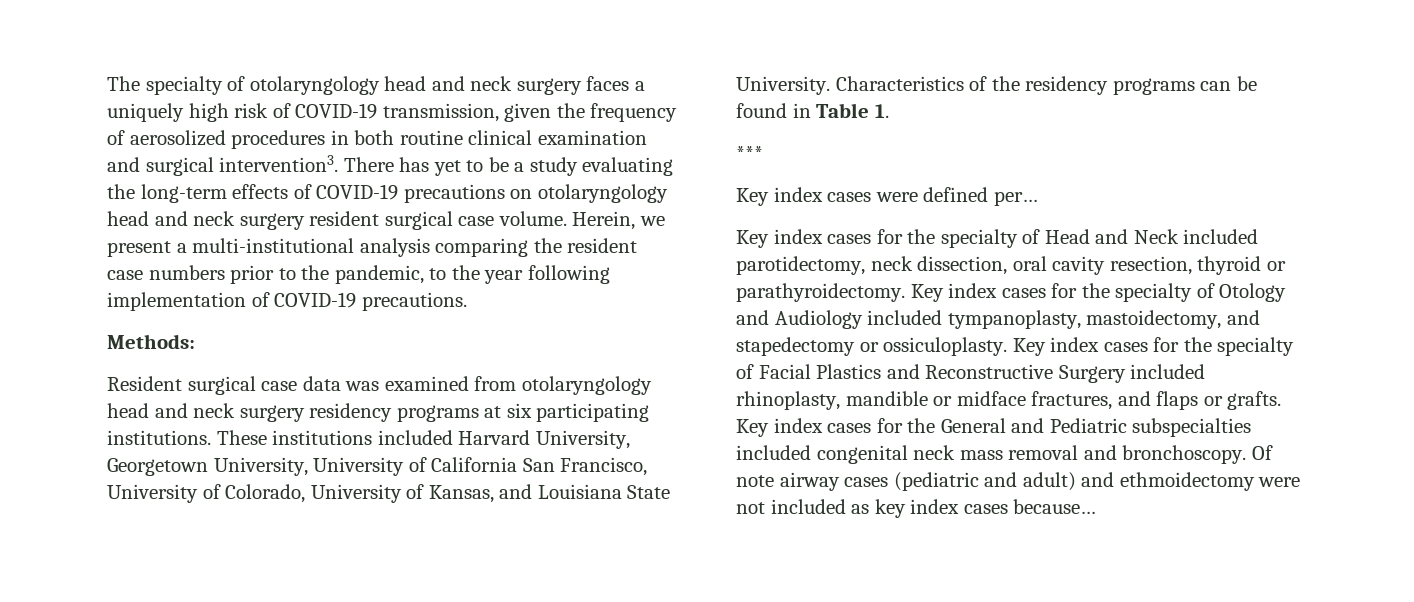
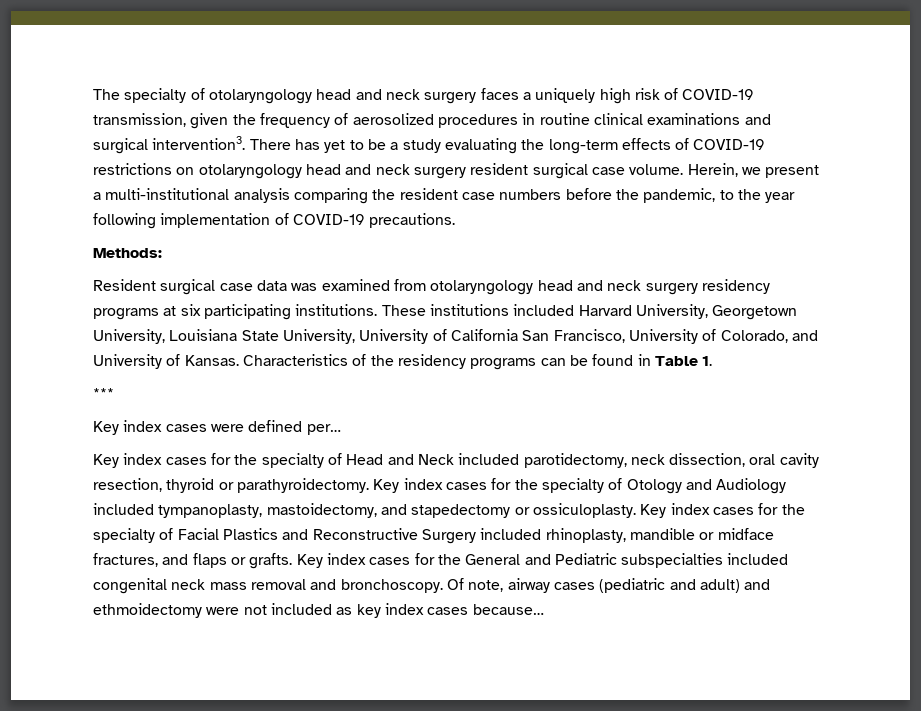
- The specialty of otolaryngology head and neck surgery faces a uniquely high risk of COVID-19 transmission, given the frequency of aerosolized procedures in both routine clinical examination and surgical intervention3.
+ The specialty of otolaryngology head and neck surgery faces a uniquely high risk of COVID-19 transmission, given the frequency of aerosolized procedures in routine clinical examinations and surgical intervention3.
- There has yet to be a study evaluating the long-term effects of COVID-19 precautions on otolaryngology head and neck surgery resident surgical case volume.
+ There has yet to be a study evaluating the long-term effects of COVID-19 restrictions on otolaryngology head and neck surgery resident surgical case volume.
- Herein, we present a multi-institutional analysis comparing the resident case numbers prior to the pandemic, to the year following implementation of COVID-19 precautions.
+ Herein, we present a multi-institutional analysis comparing the resident case numbers before the pandemic, to the year following implementation of COVID-19 precautions.
- These institutions included Harvard University, Georgetown University, University of California San Francisco, University of Colorado, University of Kansas, and Louisiana State University.
+ These institutions included Harvard University, Georgetown University, Louisiana State University, University of California San Francisco, University of Colorado, and University of Kansas.
- Of note airway cases (pediatric and adult) and ethmoidectomy were not included as key index cases because…
+ Of note, airway cases (pediatric and adult) and ethmoidectomy were not included as key index cases because…

